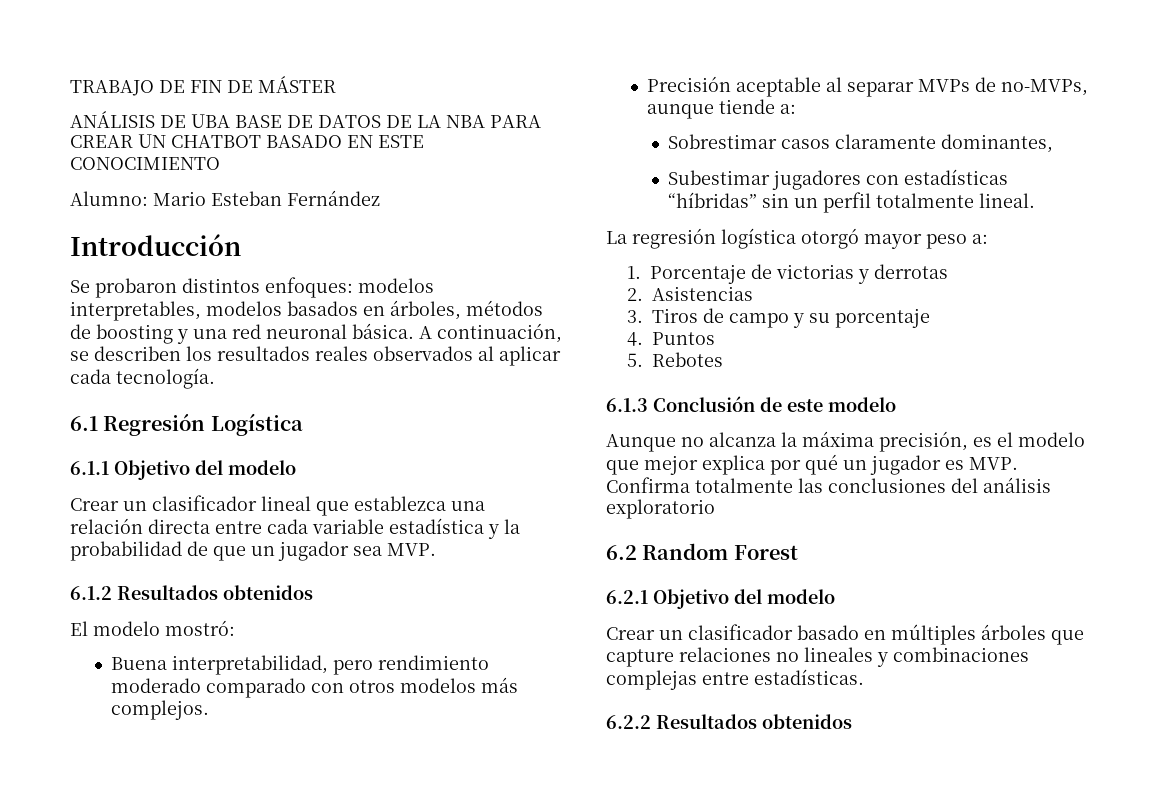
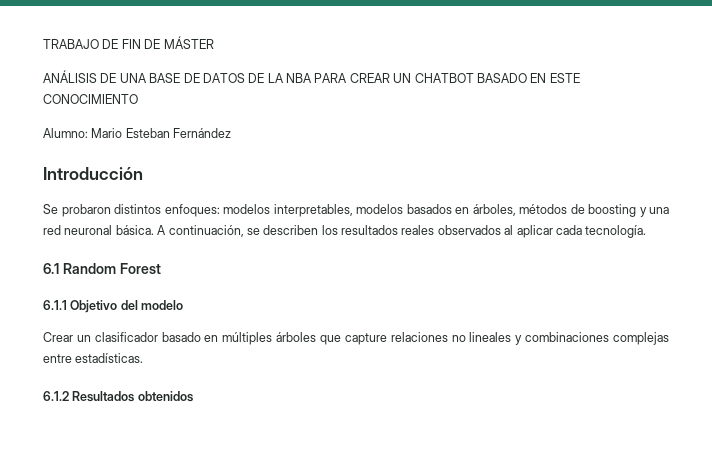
- ANÁLISIS DE UBA BASE DE DATOS DE LA NBA PARA CREAR UN CHATBOT BASADO EN ESTE CONOCIMIENTO
+ ANÁLISIS DE UNA BASE DE DATOS DE LA NBA PARA CREAR UN CHATBOT BASADO EN ESTE CONOCIMIENTO
- 6.1 Regresión Logística
- 6.1.1 Objetivo del modelo
- Crear un clasificador lineal que establezca una relación directa entre cada variable estadística y la probabilidad de que un jugador sea MVP.
- 6.1.2 Resultados obtenidos
- El modelo mostró:
- Buena interpretabilidad, pero rendimiento moderado comparado con otros modelos más complejos.
- Precisión aceptable al separar MVPs de no-MVPs, aunque tiende a:
- Sobrestimar casos claramente dominantes,
- Subestimar jugadores con estadísticas “híbridas” sin un perfil totalmente lineal.
- La regresión logística otorgó mayor peso a:
- 1. Porcentaje de victorias y derrotas
- 2. Asistencias
- 3. Tiros de campo y su porcentaje
- 4. Puntos
- 5. Rebotes
- 6.1.3 Conclusión de este modelo
- Aunque no alcanza la máxima precisión, es el modelo que mejor explica por qué un jugador es MVP. Confirma totalmente las conclusiones del análisis exploratorio
- 6.2 Random Forest
+ 6.1 Random Forest
- 6.2.1 Objetivo del modelo
+ 6.1.1 Objetivo del modelo
- 6.2.2 Resultados obtenidos
+ 6.1.2 Resultados obtenidos

